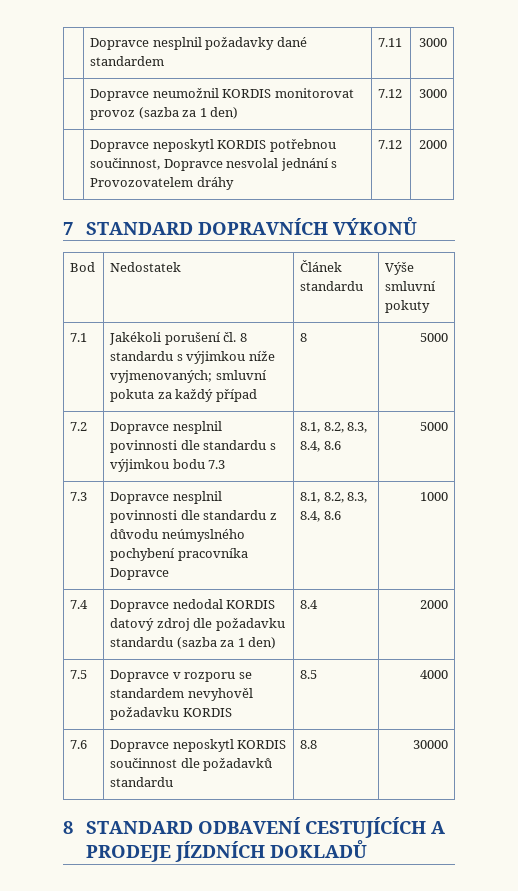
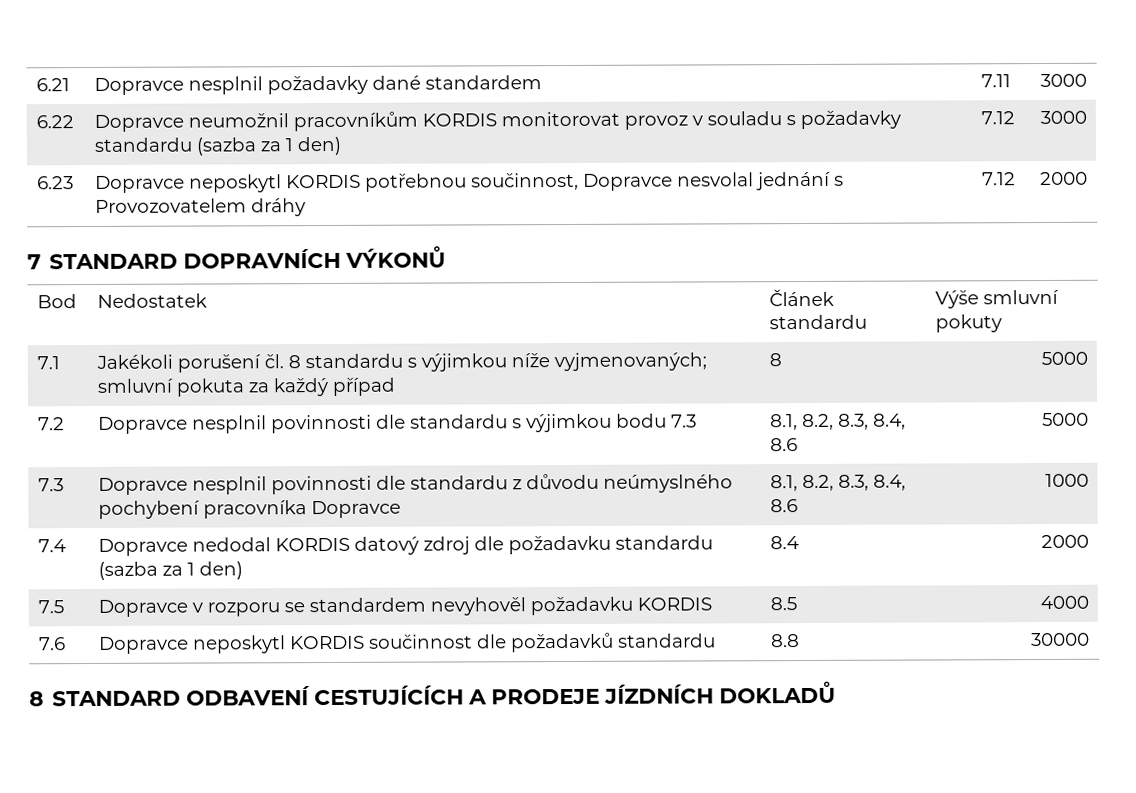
- | Dopravce nesplnil požadavky dané standardem | 7.11 | 3000
+ 6.21 | Dopravce nesplnil požadavky dané standardem | 7.11 | 3000
- | Dopravce neumožnil KORDIS monitorovat provoz (sazba za 1 den) | 7.12 | 3000
+ 6.22 | Dopravce neumožnil pracovníkům KORDIS monitorovat provoz v souladu s požadavky standardu (sazba za 1 den) | 7.12 | 3000
- | Dopravce neposkytl KORDIS potřebnou součinnost, Dopravce nesvolal jednání s Provozovatelem dráhy | 7.12 | 2000
+ 6.23 | Dopravce neposkytl KORDIS potřebnou součinnost, Dopravce nesvolal jednání s Provozovatelem dráhy | 7.12 | 2000

